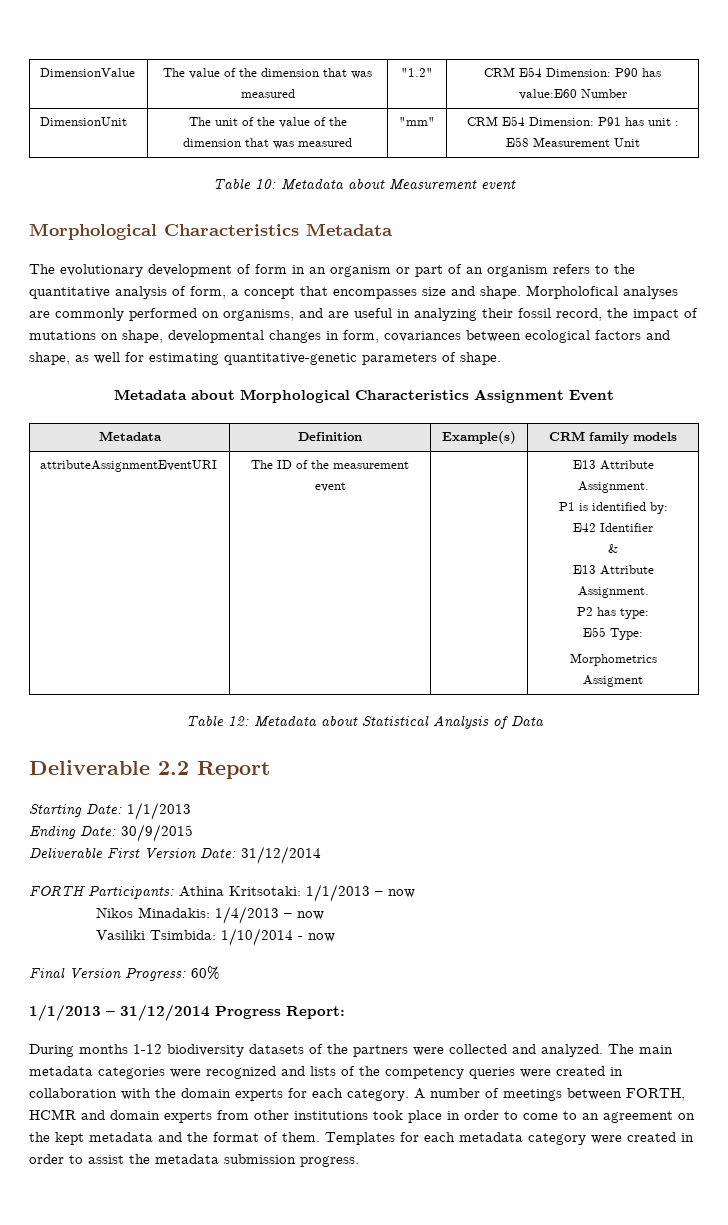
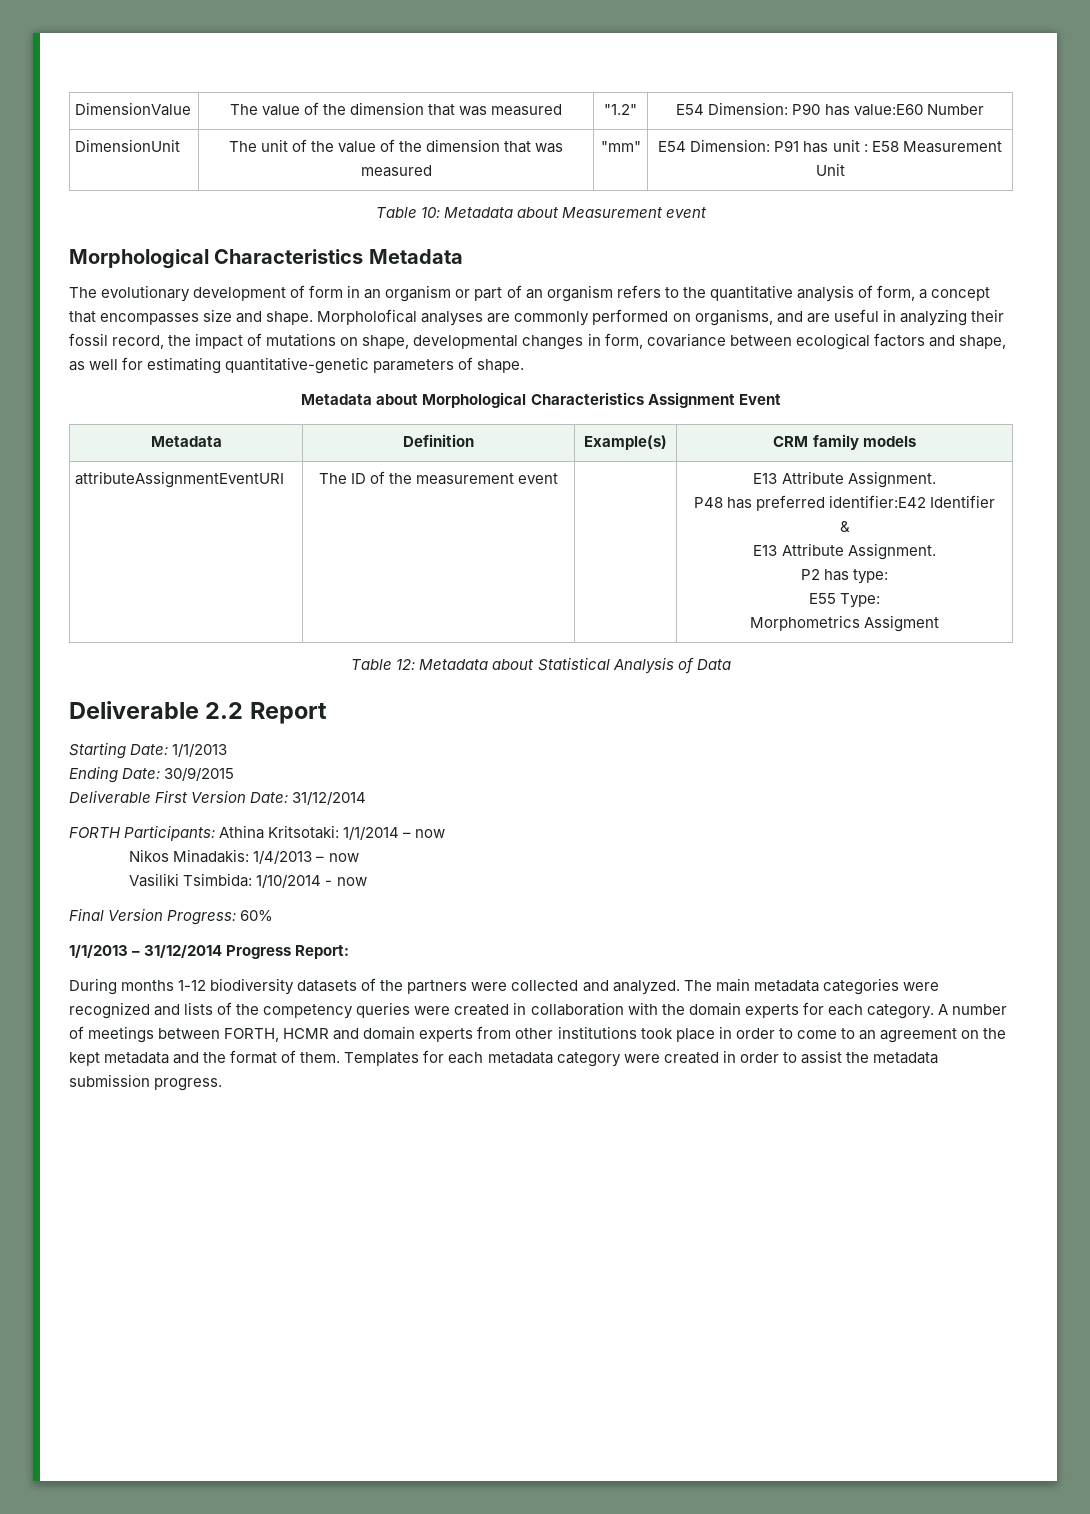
- DimensionValue | The value of the dimension that was measured | "1.2" | CRM E54 Dimension: P90 has value:E60 Number
+ DimensionValue | The value of the dimension that was measured | "1.2" | E54 Dimension: P90 has value:E60 Number
- DimensionUnit | The unit of the value of the dimension that was measured | "mm" | CRM E54 Dimension: P91 has unit : E58 Measurement Unit
+ DimensionUnit | The unit of the value of the dimension that was measured | "mm" | E54 Dimension: P91 has unit : E58 Measurement Unit
- Morpholofical analyses are commonly performed on organisms, and are useful in analyzing their fossil record, the impact of mutations on shape, developmental changes in form, covariances between ecological factors and shape, as well for estimating quantitative-genetic parameters of shape.
+ Morpholofical analyses are commonly performed on organisms, and are useful in analyzing their fossil record, the impact of mutations on shape, developmental changes in form, covariance between ecological factors and shape, as well for estimating quantitative-genetic parameters of shape.
  attributeAssignmentEventURI | The ID of the measurement event | | E13 Attribute Assignment.
- P1 is identified by:
- E42 Identifier
+ P48 has preferred identifier:E42 Identifier
- FORTH Participants: Athina Kritsotaki: 1/1/2013 – now
+ FORTH Participants: Athina Kritsotaki: 1/1/2014 – now

